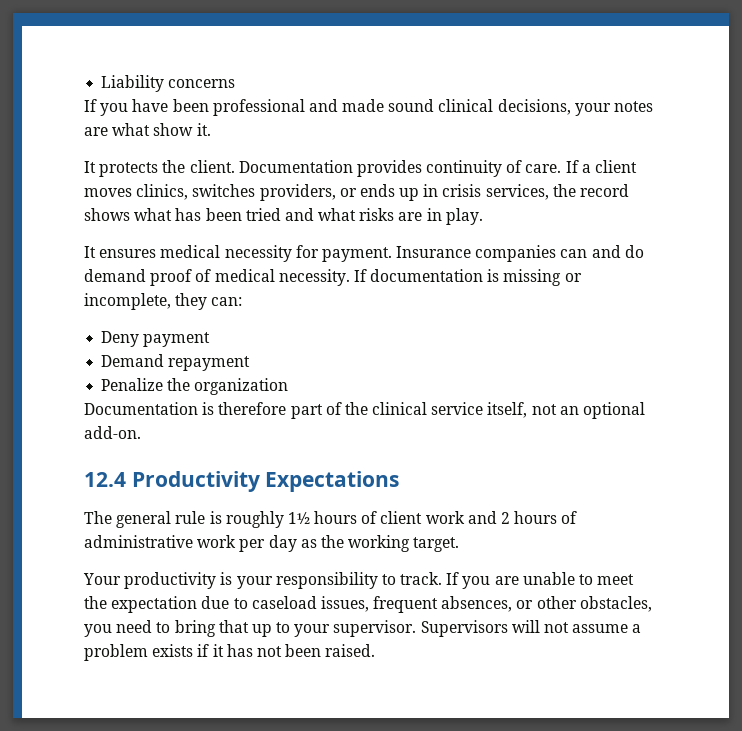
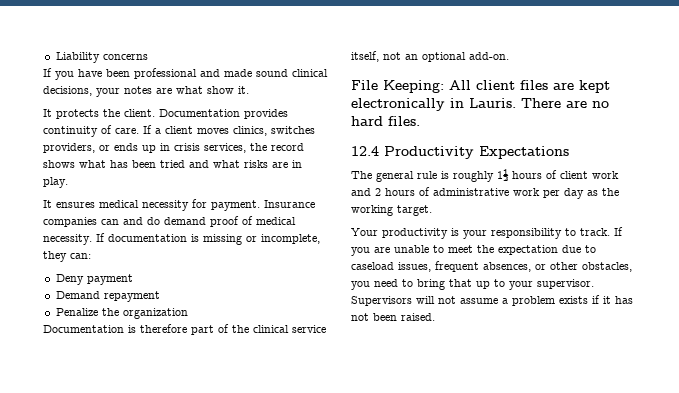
+ File Keeping: All client files are kept electronically in Lauris. There are no hard files.

